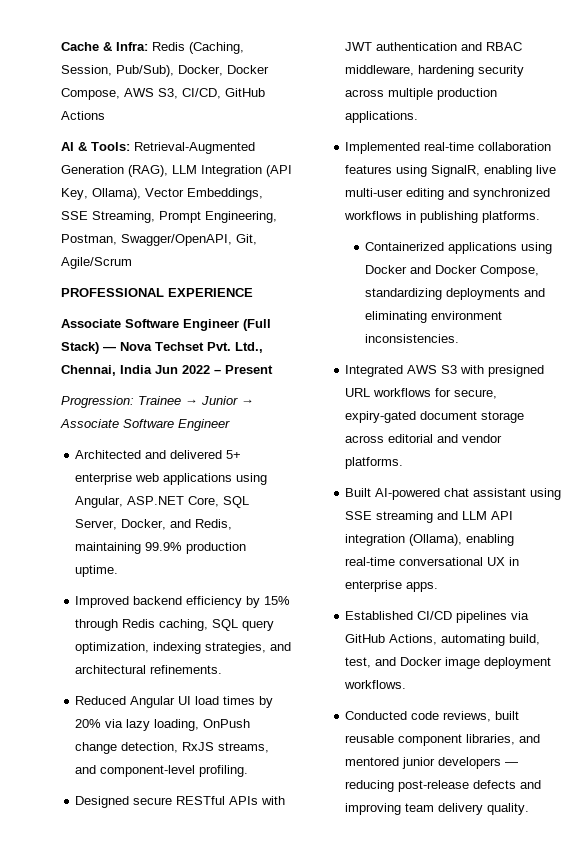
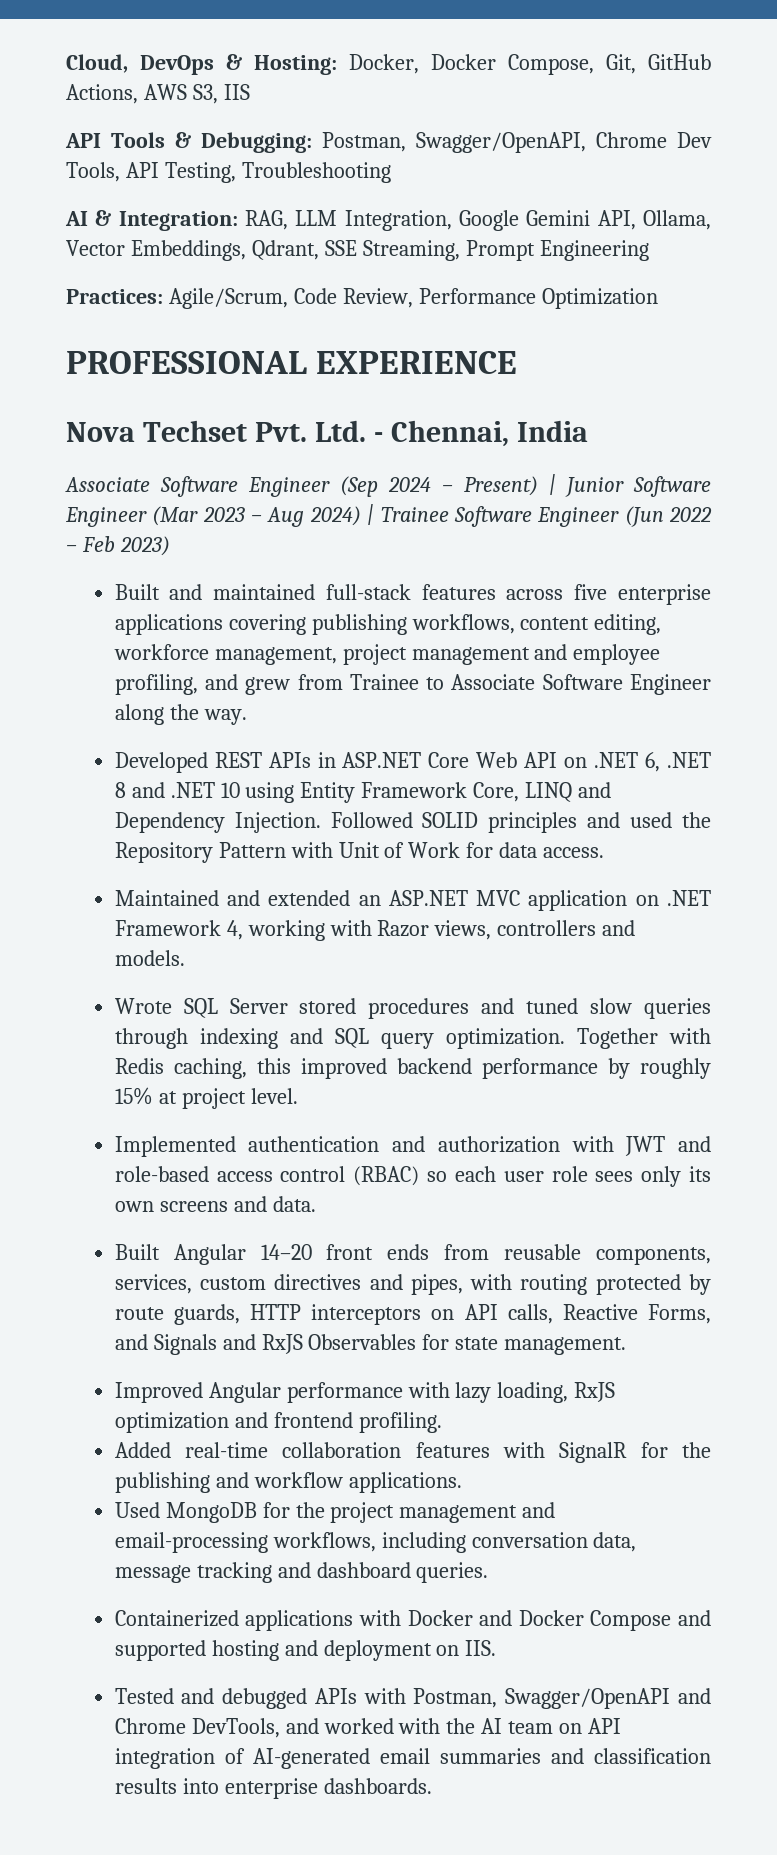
- Cache & Infra: Redis (Caching, Session, Pub/Sub), Docker, Docker Compose, AWS S3, CI/CD, GitHub Actions
- AI & Tools: Retrieval-Augmented Generation (RAG), LLM Integration (API Key, Ollama), Vector Embeddings, SSE Streaming, Prompt Engineering, Postman, Swagger/OpenAPI, Git, Agile/Scrum
+ Cloud, DevOps & Hosting: Docker, Docker Compose, Git, GitHub Actions, AWS S3, IIS
+ API Tools & Debugging: Postman, Swagger/OpenAPI, Chrome Dev Tools, API Testing, Troubleshooting
+ AI & Integration: RAG, LLM Integration, Google Gemini API, Ollama, Vector Embeddings, Qdrant, SSE Streaming, Prompt Engineering
+ Practices: Agile/Scrum, Code Review, Performance Optimization
  PROFESSIONAL EXPERIENCE
- Associate Software Engineer (Full Stack) — Nova Techset Pvt. Ltd., Chennai, India Jun 2022 – Present
- Progression: Trainee → Junior → Associate Software Engineer
- Architected and delivered 5+ enterprise web applications using Angular, ASP.NET Core, SQL Server, Docker, and Redis, maintaining 99.9% production uptime.
- Improved backend efficiency by 15% through Redis caching, SQL query optimization, indexing strategies, and architectural refinements.
- Reduced Angular UI load times by 20% via lazy loading, OnPush change detection, RxJS streams, and component-level profiling.
- Designed secure RESTful APIs with JWT authentication and RBAC middleware, hardening security across multiple production applications.
- Implemented real-time collaboration features using SignalR, enabling live multi-user editing and synchronized workflows in publishing platforms.
+ Nova Techset Pvt. Ltd. - Chennai, India
+ Associate Software Engineer (Sep 2024 – Present) | Junior Software Engineer (Mar 2023 – Aug 2024) | Trainee Software Engineer (Jun 2022 – Feb 2023)
+ Built and maintained full-stack features across five enterprise applications covering publishing workflows, content editing, workforce management, project management and employee profiling, and grew from Trainee to Associate Software Engineer along the way.
+ Developed REST APIs in ASP.NET Core Web API on .NET 6, .NET 8 and .NET 10 using Entity Framework Core, LINQ and Dependency Injection. Followed SOLID principles and used the Repository Pattern with Unit of Work for data access.
+ Maintained and extended an ASP.NET MVC application on .NET Framework 4, working with Razor views, controllers and models.
+ Wrote SQL Server stored procedures and tuned slow queries through indexing and SQL query optimization. Together with Redis caching, this improved backend performance by roughly 15% at project level.
+ Implemented authentication and authorization with JWT and role-based access control (RBAC) so each user role sees only its own screens and data.
+ Built Angular 14–20 front ends from reusable components, services, custom directives and pipes, with routing protected by route guards, HTTP interceptors on API calls, Reactive Forms, and Signals and RxJS Observables for state management.
+ Improved Angular performance with lazy loading, RxJS optimization and frontend profiling.
+ Added real-time collaboration features with SignalR for the publishing and workflow applications.
+ Used MongoDB for the project management and email-processing workflows, including conversation data, message tracking and dashboard queries.
- Containerized applications using Docker and Docker Compose, standardizing deployments and eliminating environment inconsistencies.
- Integrated AWS S3 with presigned URL workflows for secure, expiry-gated document storage across editorial and vendor platforms.
- Built AI-powered chat assistant using SSE streaming and LLM API integration (Ollama), enabling real-time conversational UX in enterprise apps.
- Established CI/CD pipelines via GitHub Actions, automating build, test, and Docker image deployment workflows.
- Conducted code reviews, built reusable component libraries, and mentored junior developers — reducing post-release defects and improving team delivery quality.
+ Containerized applications with Docker and Docker Compose and supported hosting and deployment on IIS.
+ Tested and debugged APIs with Postman, Swagger/OpenAPI and Chrome DevTools, and worked with the AI team on API integration of AI-generated email summaries and classification results into enterprise dashboards.

